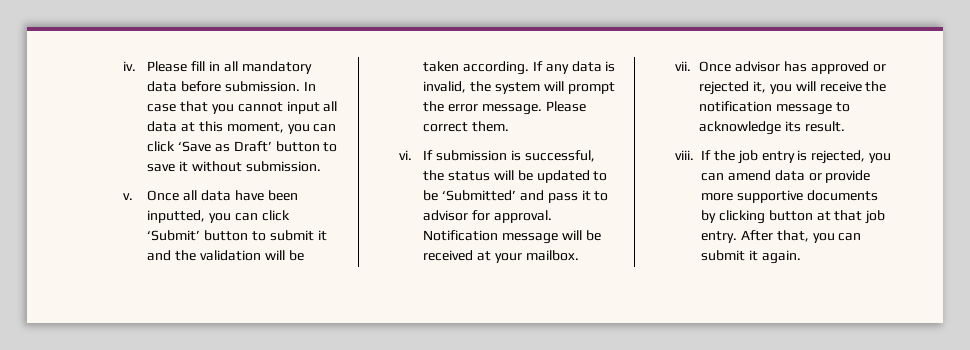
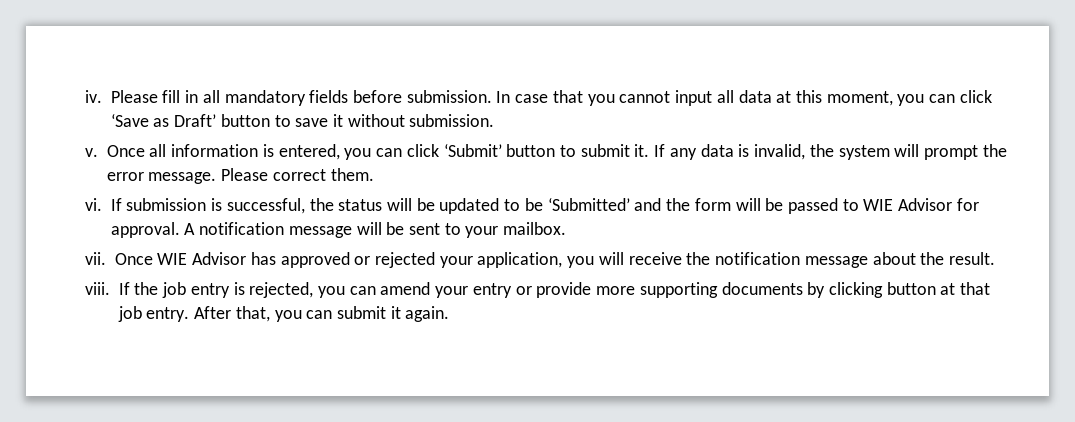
- Please fill in all mandatory data before submission.
+ Please fill in all mandatory fields before submission.
- Once all data have been inputted, you can click ‘Submit’ button to submit it and the validation will be taken according.
+ Once all information is entered, you can click ‘Submit’ button to submit it.
- If submission is successful, the status will be updated to be ‘Submitted’ and pass it to advisor for approval. Notification message will be received at your mailbox.
+ If submission is successful, the status will be updated to be ‘Submitted’ and the form will be passed to WIE Advisor for approval. A notification message will be sent to your mailbox.
- Once advisor has approved or rejected it, you will receive the notification message to acknowledge its result.
+ Once WIE Advisor has approved or rejected your application, you will receive the notification message about the result.
- If the job entry is rejected, you can amend data or provide more supportive documents by clicking button at that job entry.
+ If the job entry is rejected, you can amend your entry or provide more supporting documents by clicking button at that job entry.

